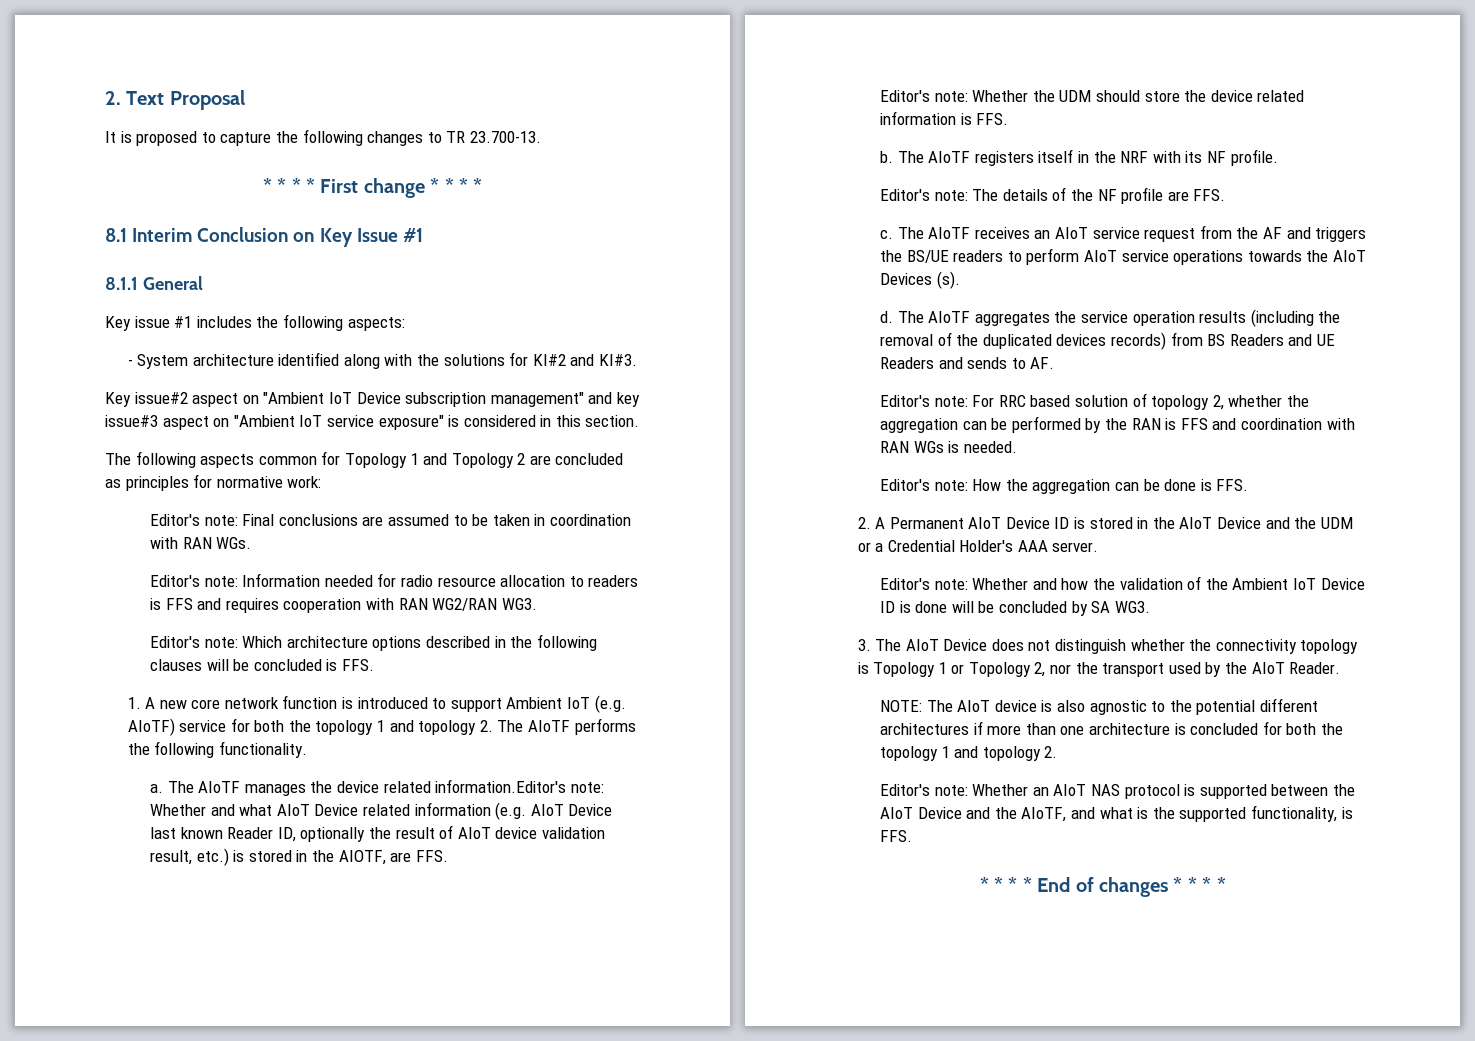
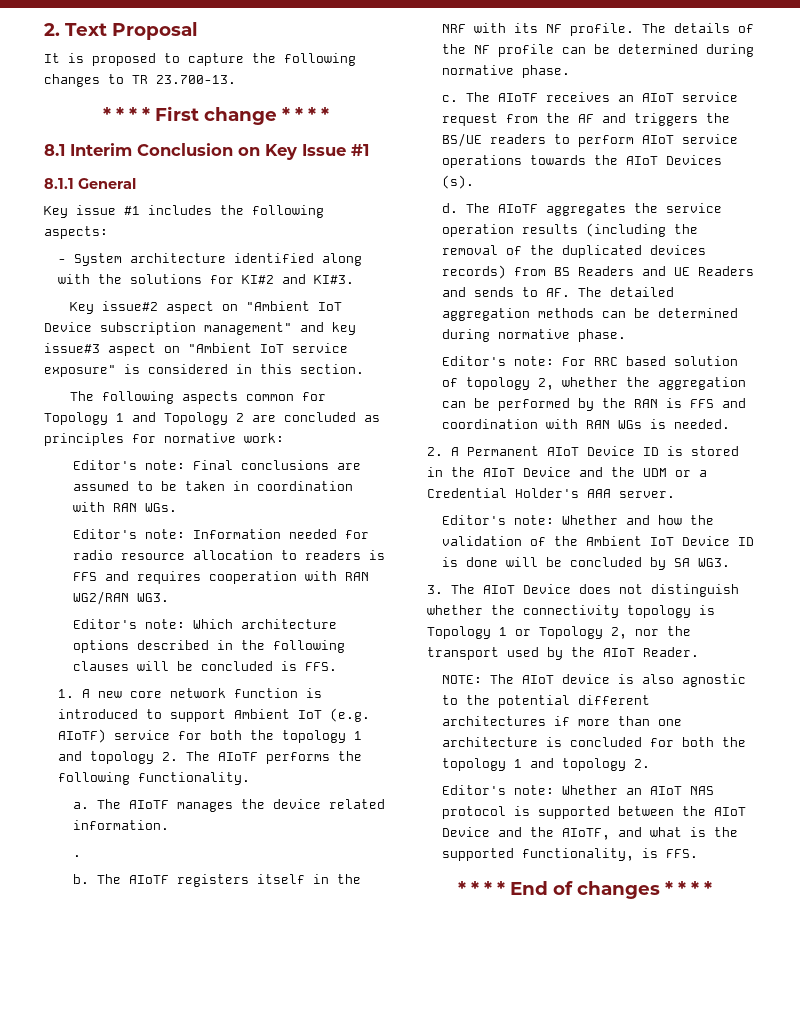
- The AIoTF manages the device related information.Editor's note: Whether and what AIoT Device related information (e.g. AIoT Device last known Reader ID, optionally the result of AIoT device validation result, etc.) is stored in the AIOTF, are FFS.
- Editor's note: Whether the UDM should store the device related information is FFS.
+ The AIoTF manages the device related information.
+ .
- The AIoTF registers itself in the NRF with its NF profile.
- Editor's note: The details of the NF profile are FFS.
+ The AIoTF registers itself in the NRF with its NF profile. The details of the NF profile can be determined during normative phase.
- The AIoTF aggregates the service operation results (including the removal of the duplicated devices records) from BS Readers and UE Readers and sends to AF.
+ The AIoTF aggregates the service operation results (including the removal of the duplicated devices records) from BS Readers and UE Readers and sends to AF. The detailed aggregation methods can be determined during normative phase.
- Editor's note: How the aggregation can be done is FFS.

